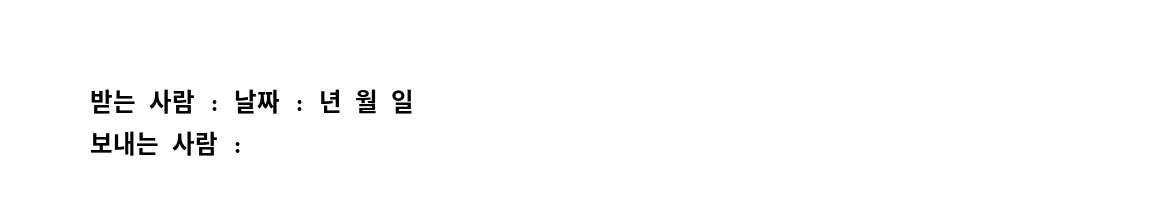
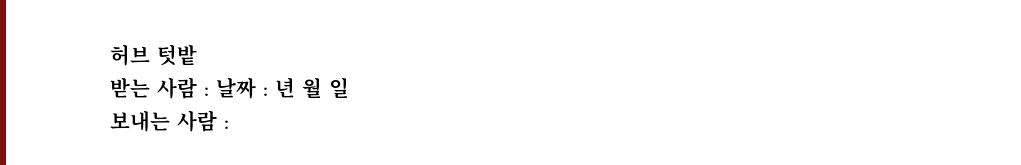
+ 허브 텃밭

